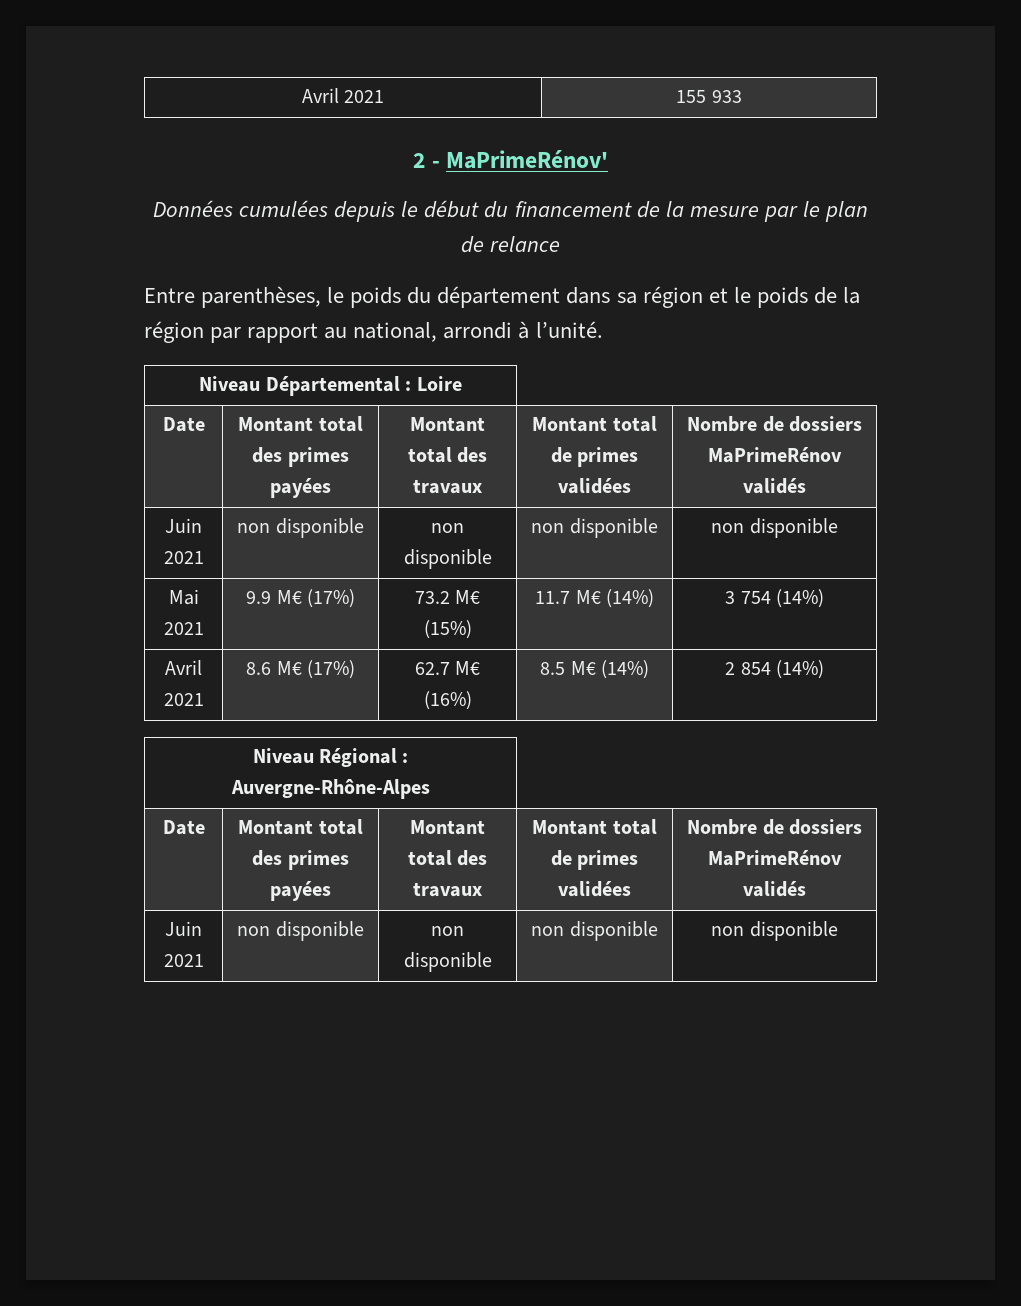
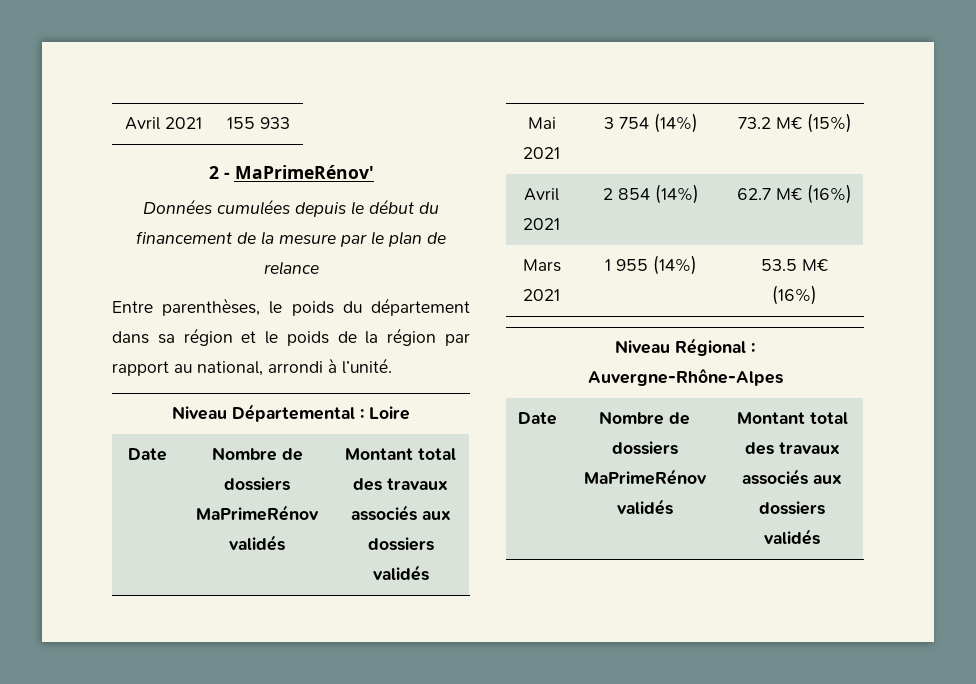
  Niveau Départemental : Loire
- Date | Montant total des primes payées | Montant total des travaux | Montant total de primes validées | Nombre de dossiers MaPrimeRénov validés
- Juin 2021 | non disponible | non disponible | non disponible | non disponible
+ Date | Nombre de dossiers MaPrimeRénov validés | Montant total des travaux associés aux dossiers validés
- Mai 2021 | 9.9 M€ (17%) | 73.2 M€ (15%) | 11.7 M€ (14%) | 3 754 (14%)
- Avril 2021 | 8.6 M€ (17%) | 62.7 M€ (16%) | 8.5 M€ (14%) | 2 854 (14%)
+ Mai 2021 | 3 754 (14%) | 73.2 M€ (15%)
+ Avril 2021 | 2 854 (14%) | 62.7 M€ (16%)
+ Mars 2021 | 1 955 (14%) | 53.5 M€ (16%)
  Niveau Régional : Auvergne-Rhône-Alpes
- Date | Montant total des primes payées | Montant total des travaux | Montant total de primes validées | Nombre de dossiers MaPrimeRénov validés
- Juin 2021 | non disponible | non disponible | non disponible | non disponible
+ Date | Nombre de dossiers MaPrimeRénov validés | Montant total des travaux associés aux dossiers validés

